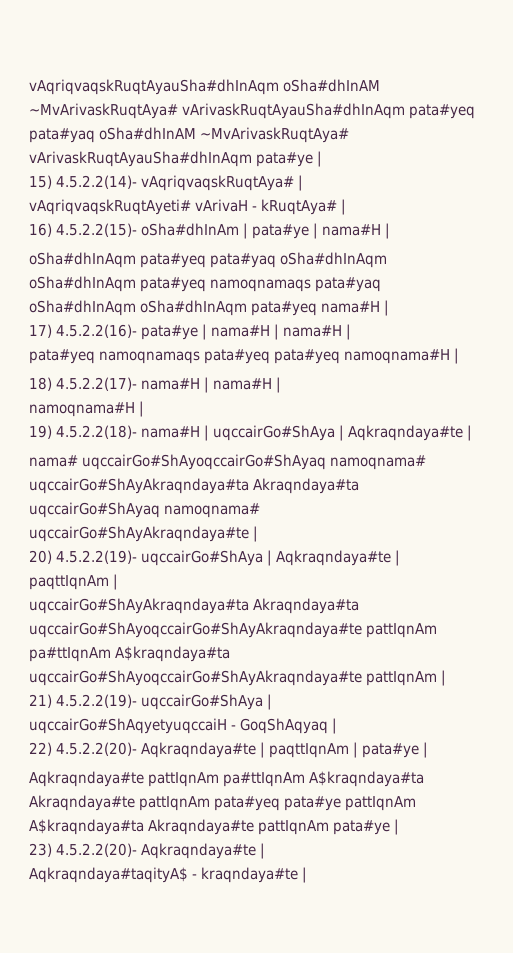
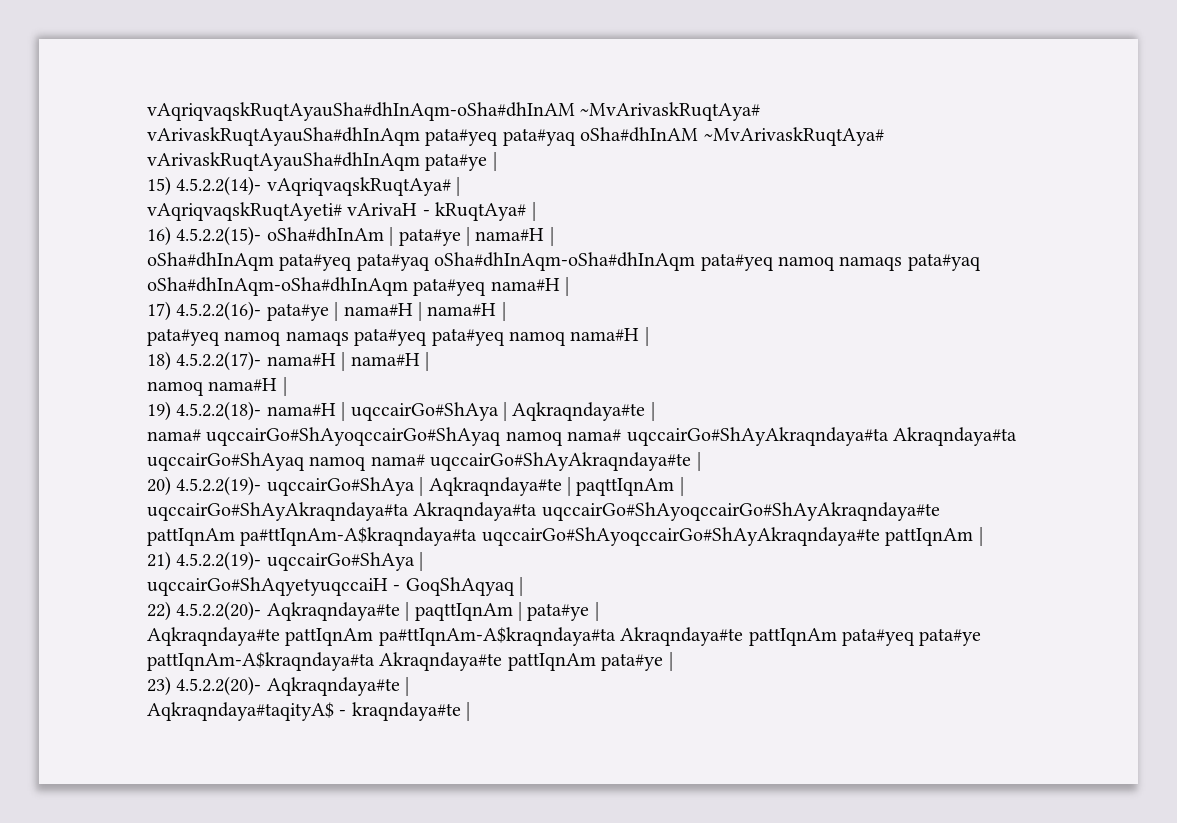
- vAqriqvaqskRuqtAyauSha#dhInAqm oSha#dhInAM ~MvArivaskRuqtAya# vArivaskRuqtAyauSha#dhInAqm pata#yeq pata#yaq oSha#dhInAM ~MvArivaskRuqtAya# vArivaskRuqtAyauSha#dhInAqm pata#ye |
+ vAqriqvaqskRuqtAyauSha#dhInAqm-oSha#dhInAM ~MvArivaskRuqtAya# vArivaskRuqtAyauSha#dhInAqm pata#yeq pata#yaq oSha#dhInAM ~MvArivaskRuqtAya# vArivaskRuqtAyauSha#dhInAqm pata#ye |
- oSha#dhInAqm pata#yeq pata#yaq oSha#dhInAqm oSha#dhInAqm pata#yeq namoqnamaqs pata#yaq oSha#dhInAqm oSha#dhInAqm pata#yeq nama#H |
+ oSha#dhInAqm pata#yeq pata#yaq oSha#dhInAqm-oSha#dhInAqm pata#yeq namoq namaqs pata#yaq oSha#dhInAqm-oSha#dhInAqm pata#yeq nama#H |
- pata#yeq namoqnamaqs pata#yeq pata#yeq namoqnama#H |
+ pata#yeq namoq namaqs pata#yeq pata#yeq namoq nama#H |
  18) 4.5.2.2(17)- nama#H | nama#H |
- namoqnama#H |
+ namoq nama#H |
- nama# uqccairGo#ShAyoqccairGo#ShAyaq namoqnama# uqccairGo#ShAyAkraqndaya#ta Akraqndaya#ta uqccairGo#ShAyaq namoqnama# uqccairGo#ShAyAkraqndaya#te |
+ nama# uqccairGo#ShAyoqccairGo#ShAyaq namoq nama# uqccairGo#ShAyAkraqndaya#ta Akraqndaya#ta uqccairGo#ShAyaq namoq nama# uqccairGo#ShAyAkraqndaya#te |
- uqccairGo#ShAyAkraqndaya#ta Akraqndaya#ta uqccairGo#ShAyoqccairGo#ShAyAkraqndaya#te pattIqnAm pa#ttIqnAm A$kraqndaya#ta uqccairGo#ShAyoqccairGo#ShAyAkraqndaya#te pattIqnAm |
+ uqccairGo#ShAyAkraqndaya#ta Akraqndaya#ta uqccairGo#ShAyoqccairGo#ShAyAkraqndaya#te pattIqnAm pa#ttIqnAm-A$kraqndaya#ta uqccairGo#ShAyoqccairGo#ShAyAkraqndaya#te pattIqnAm |
- Aqkraqndaya#te pattIqnAm pa#ttIqnAm A$kraqndaya#ta Akraqndaya#te pattIqnAm pata#yeq pata#ye pattIqnAm A$kraqndaya#ta Akraqndaya#te pattIqnAm pata#ye |
+ Aqkraqndaya#te pattIqnAm pa#ttIqnAm-A$kraqndaya#ta Akraqndaya#te pattIqnAm pata#yeq pata#ye pattIqnAm-A$kraqndaya#ta Akraqndaya#te pattIqnAm pata#ye |

